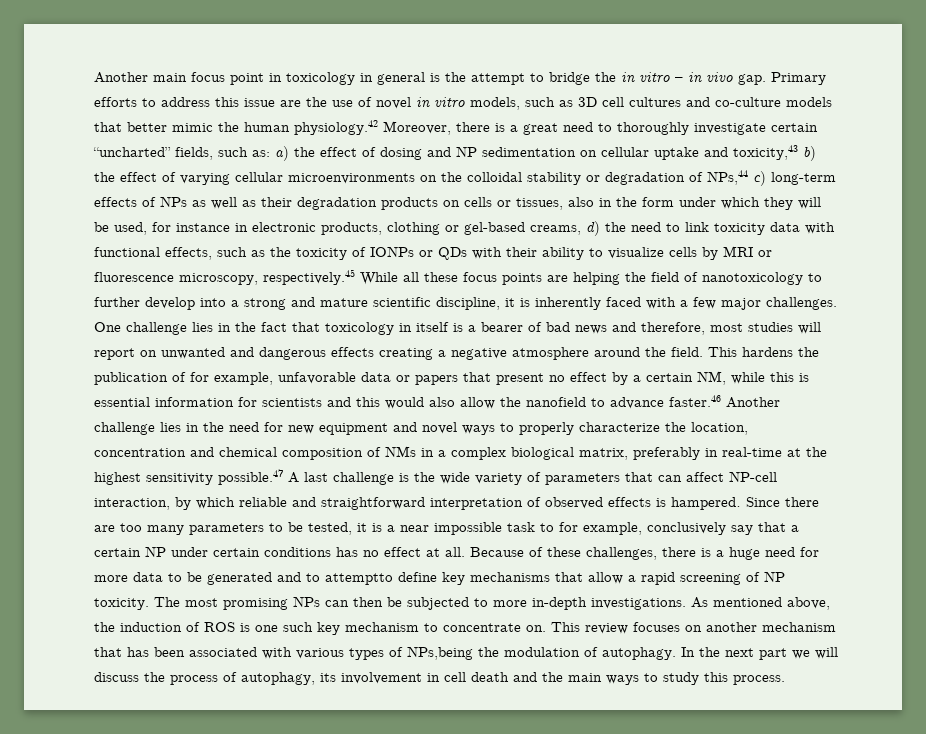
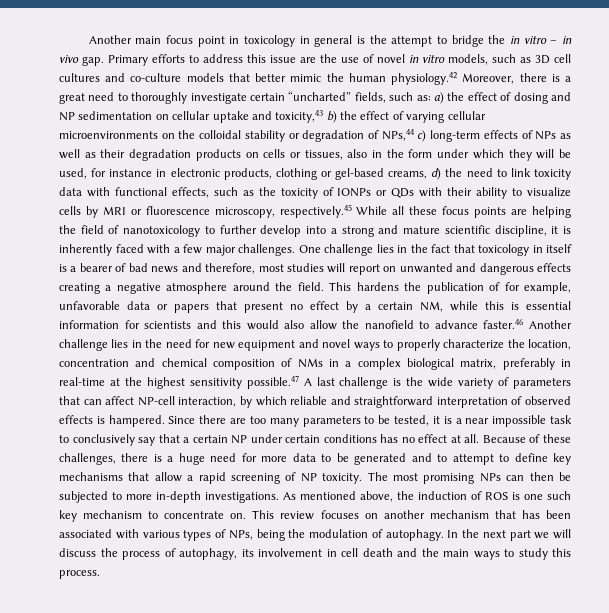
- Since there are too many parameters to be tested, it is a near impossible task to for example, conclusively say that a certain NP under certain conditions has no effect at all.
+ Since there are too many parameters to be tested, it is a near impossible task to conclusively say that a certain NP under certain conditions has no effect at all.
- Because of these challenges, there is a huge need for more data to be generated and to attemptto define key mechanisms that allow a rapid screening of NP toxicity.
+ Because of these challenges, there is a huge need for more data to be generated and to attempt to define key mechanisms that allow a rapid screening of NP toxicity.
- This review focuses on another mechanism that has been associated with various types of NPs,being the modulation of autophagy.
+ This review focuses on another mechanism that has been associated with various types of NPs, being the modulation of autophagy.

